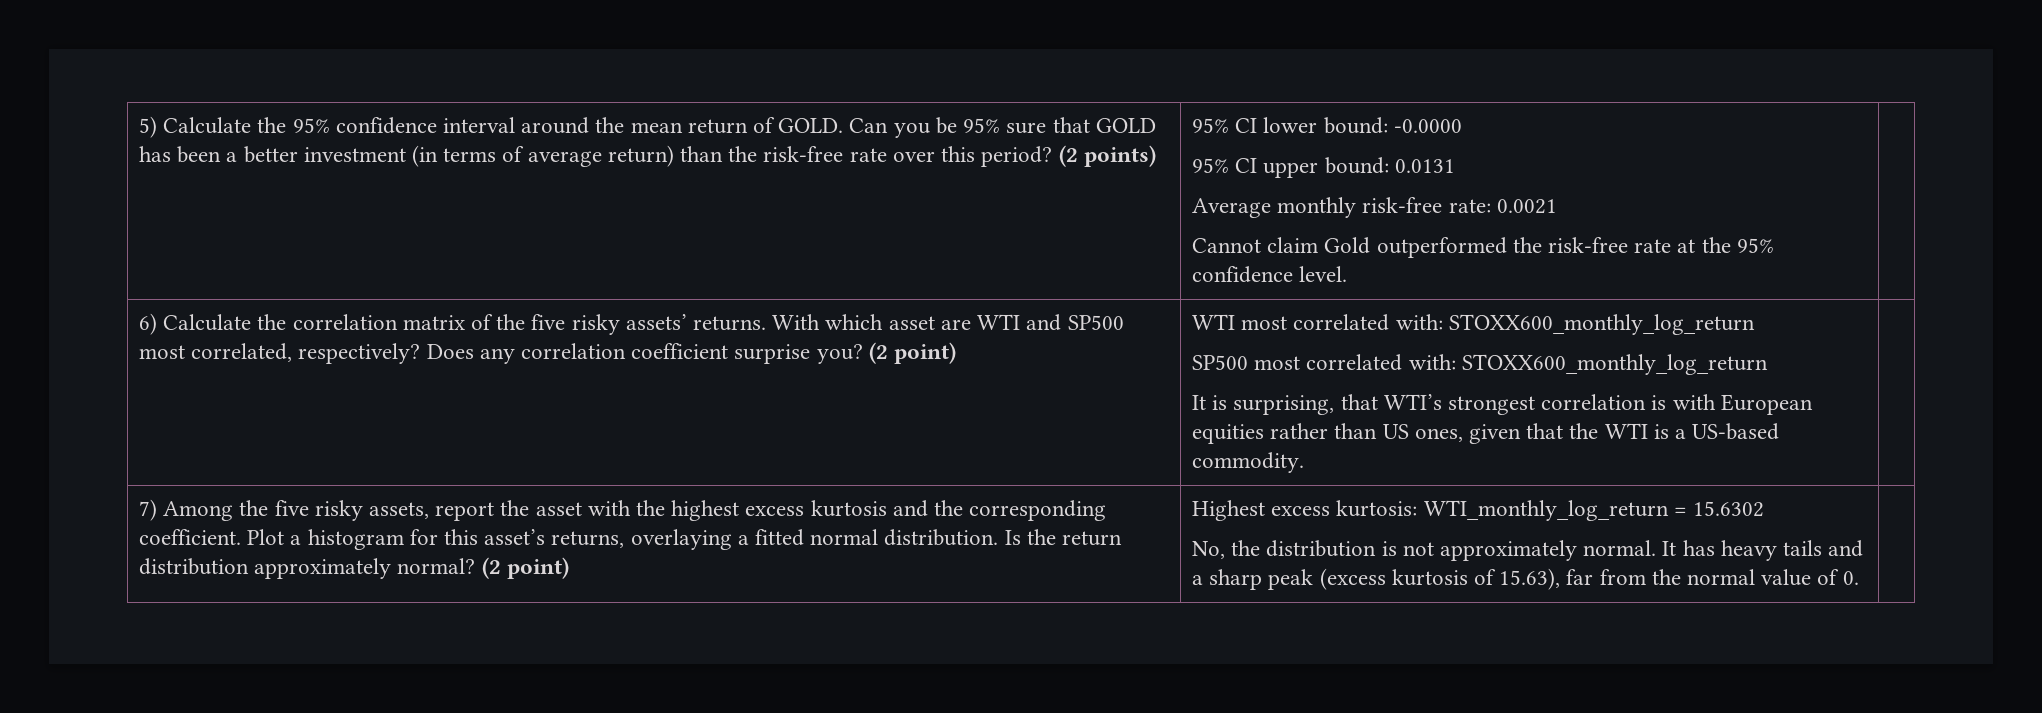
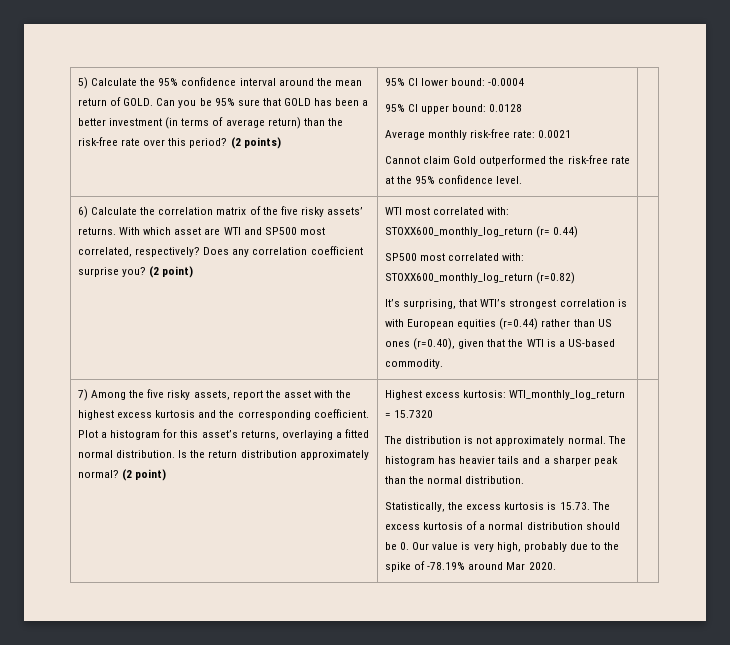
- 95% CI lower bound: -0.0000
+ 95% CI lower bound: -0.0004
- 95% CI upper bound: 0.0131
+ 95% CI upper bound: 0.0128
- WTI most correlated with: STOXX600_monthly_log_return
+ WTI most correlated with: STOXX600_monthly_log_return (r= 0.44)
- SP500 most correlated with: STOXX600_monthly_log_return
- It is surprising, that WTI’s strongest correlation is with European equities rather than US ones, given that the WTI is a US-based commodity.
+ SP500 most correlated with: STOXX600_monthly_log_return (r=0.82)
+ It’s surprising, that WTI’s strongest correlation is with European equities (r=0.44) rather than US ones (r=0.40), given that the WTI is a US-based commodity.
- Highest excess kurtosis: WTI_monthly_log_return = 15.6302
- No, the distribution is not approximately normal.
+ Highest excess kurtosis: WTI_monthly_log_return = 15.7320
+ The distribution is not approximately normal.
- It has heavy tails and a sharp peak (excess kurtosis of 15.63), far from the normal value of 0.
+ The histogram has heavier tails and a sharper peak than the normal distribution.
+ Statistically, the excess kurtosis is 15.73. The excess kurtosis of a normal distribution should be 0. Our value is very high, probably due to the spike of -78.19% around Mar 2020.

